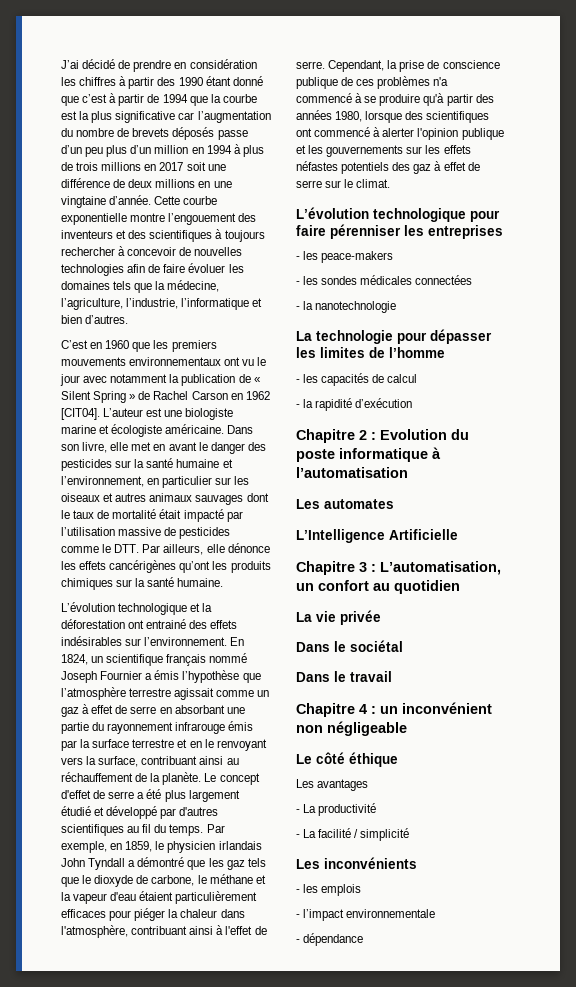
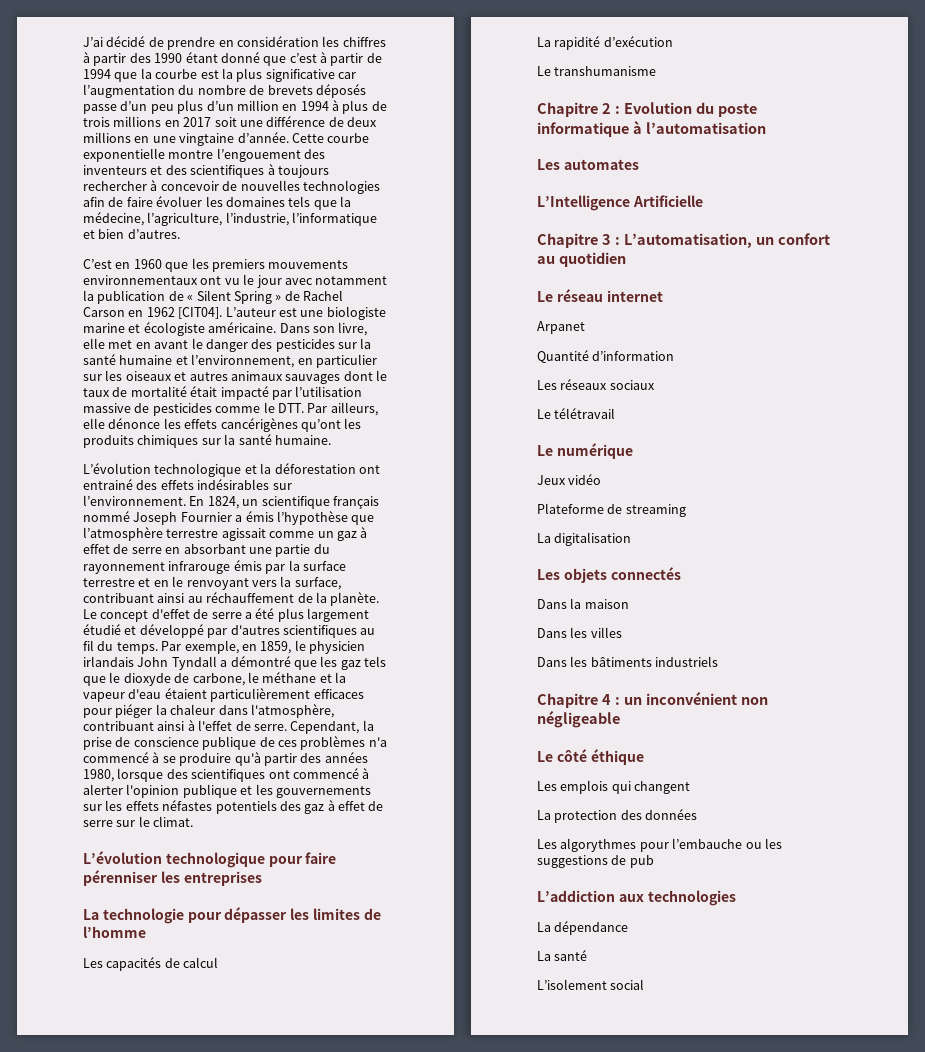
- - les peace-makers
- - les sondes médicales connectées
- - la nanotechnologie
- - les capacités de calcul
+ Les capacités de calcul
- - la rapidité d’exécution
+ La rapidité d’exécution
+ Le transhumanisme
- La vie privée
- Dans le sociétal
- Dans le travail
+ Le réseau internet
+ Arpanet
+ Quantité d’information
+ Les réseaux sociaux
+ Le télétravail
+ Le numérique
+ Jeux vidéo
+ Plateforme de streaming
+ La digitalisation
+ Les objets connectés
+ Dans la maison
+ Dans les villes
+ Dans les bâtiments industriels
- Les avantages
- - La productivité
- - La facilité / simplicité
- Les inconvénients
- - les emplois
- - l’impact environnementale
- - dépendance
+ Les emplois qui changent
+ La protection des données
+ Les algorythmes pour l’embauche ou les suggestions de pub
+ L’addiction aux technologies
+ La dépendance
+ La santé
+ L’isolement social

